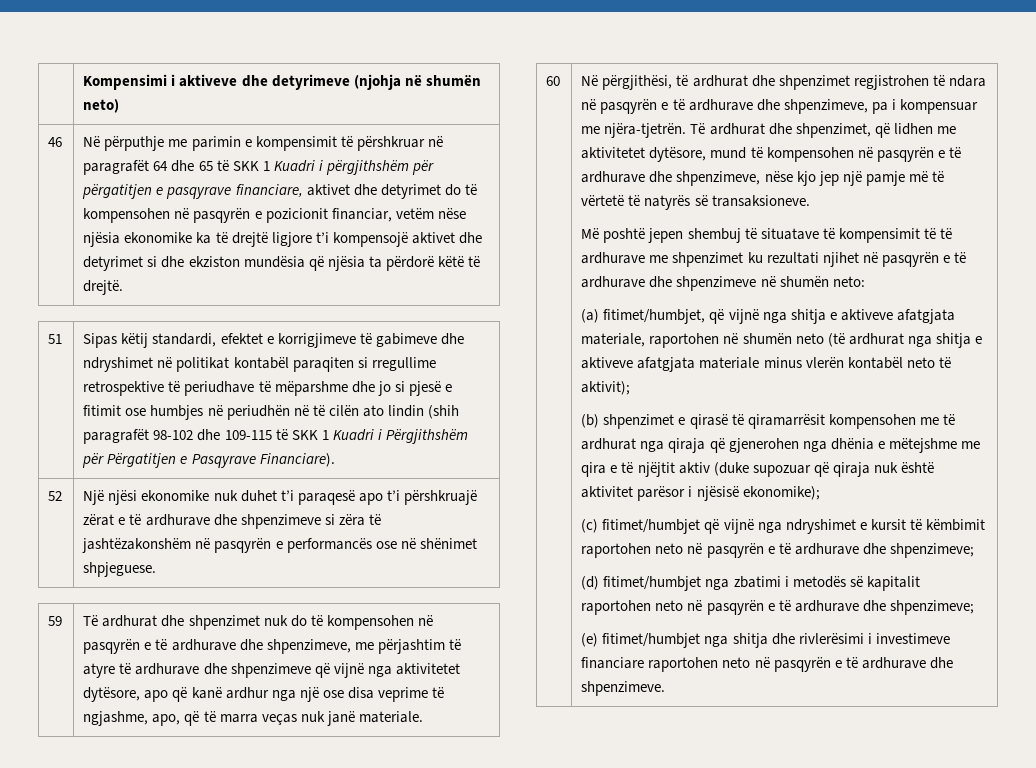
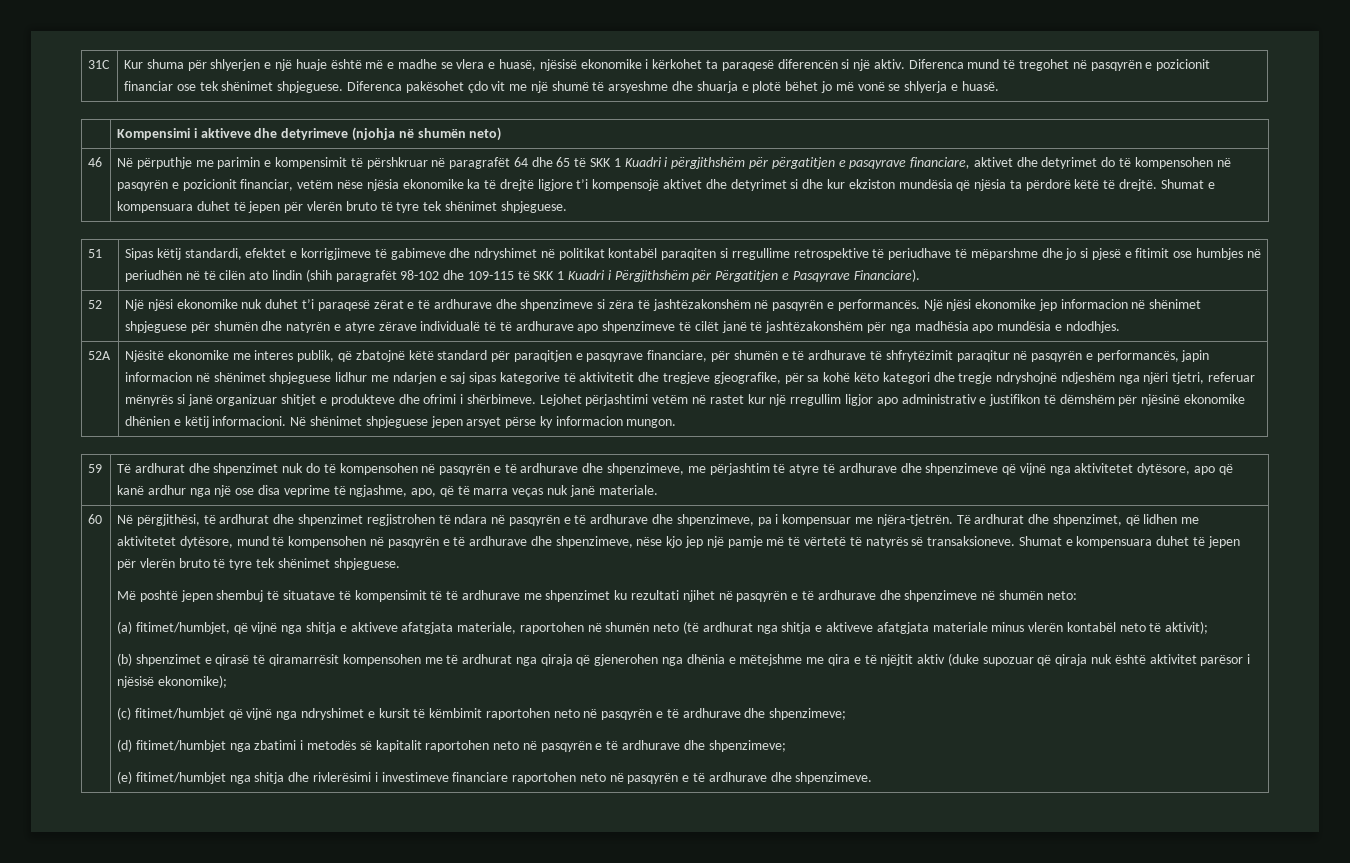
+ 31C | Kur shuma për shlyerjen e një huaje është më e madhe se vlera e huasë, njësisë ekonomike i kërkohet ta paraqesë diferencën si një aktiv. Diferenca mund të tregohet në pasqyrën e pozicionit financiar ose tek shënimet shpjeguese. Diferenca pakësohet çdo vit me një shumë të arsyeshme dhe shuarja e plotë bëhet jo më vonë se shlyerja e huasë.
- Në përputhje me parimin e kompensimit të përshkruar në paragrafët 64 dhe 65 të SKK 1 Kuadri i përgjithshëm për përgatitjen e pasqyrave financiare, aktivet dhe detyrimet do të kompensohen në pasqyrën e pozicionit financiar, vetëm nëse njësia ekonomike ka të drejtë ligjore t’i kompensojë aktivet dhe detyrimet si dhe ekziston mundësia që njësia ta përdorë këtë të drejtë.
+ Në përputhje me parimin e kompensimit të përshkruar në paragrafët 64 dhe 65 të SKK 1 Kuadri i përgjithshëm për përgatitjen e pasqyrave financiare, aktivet dhe detyrimet do të kompensohen në pasqyrën e pozicionit financiar, vetëm nëse njësia ekonomike ka të drejtë ligjore t’i kompensojë aktivet dhe detyrimet si dhe kur ekziston mundësia që njësia ta përdorë këtë të drejtë. Shumat e kompensuara duhet të jepen për vlerën bruto të tyre tek shënimet shpjeguese.
- Një njësi ekonomike nuk duhet t’i paraqesë apo t’i përshkruajë zërat e të ardhurave dhe shpenzimeve si zëra të jashtëzakonshëm në pasqyrën e performancës ose në shënimet shpjeguese.
+ Një njësi ekonomike nuk duhet t’i paraqesë zërat e të ardhurave dhe shpenzimeve si zëra të jashtëzakonshëm në pasqyrën e performancës. Një njësi ekonomike jep informacion në shënimet shpjeguese për shumën dhe natyrën e atyre zërave individualë të të ardhurave apo shpenzimeve të cilët janë të jashtëzakonshëm për nga madhësia apo mundësia e ndodhjes.
+ 52A | Njësitë ekonomike me interes publik, që zbatojnë këtë standard për paraqitjen e pasqyrave financiare, për shumën e të ardhurave të shfrytëzimit paraqitur në pasqyrën e performancës, japin informacion në shënimet shpjeguese lidhur me ndarjen e saj sipas kategorive të aktivitetit dhe tregjeve gjeografike, për sa kohë këto kategori dhe tregje ndryshojnë ndjeshëm nga njëri tjetri, referuar mënyrës si janë organizuar shitjet e produkteve dhe ofrimi i shërbimeve. Lejohet përjashtimi vetëm në rastet kur një rregullim ligjor apo administrativ e justifikon të dëmshëm për njësinë ekonomike dhënien e këtij informacioni. Në shënimet shpjeguese jepen arsyet përse ky informacion mungon.
- Të ardhurat dhe shpenzimet, që lidhen me aktivitetet dytësore, mund të kompensohen në pasqyrën e të ardhurave dhe shpenzimeve, nëse kjo jep një pamje më të vërtetë të natyrës së transaksioneve.
+ Të ardhurat dhe shpenzimet, që lidhen me aktivitetet dytësore, mund të kompensohen në pasqyrën e të ardhurave dhe shpenzimeve, nëse kjo jep një pamje më të vërtetë të natyrës së transaksioneve. Shumat e kompensuara duhet të jepen për vlerën bruto të tyre tek shënimet shpjeguese.

